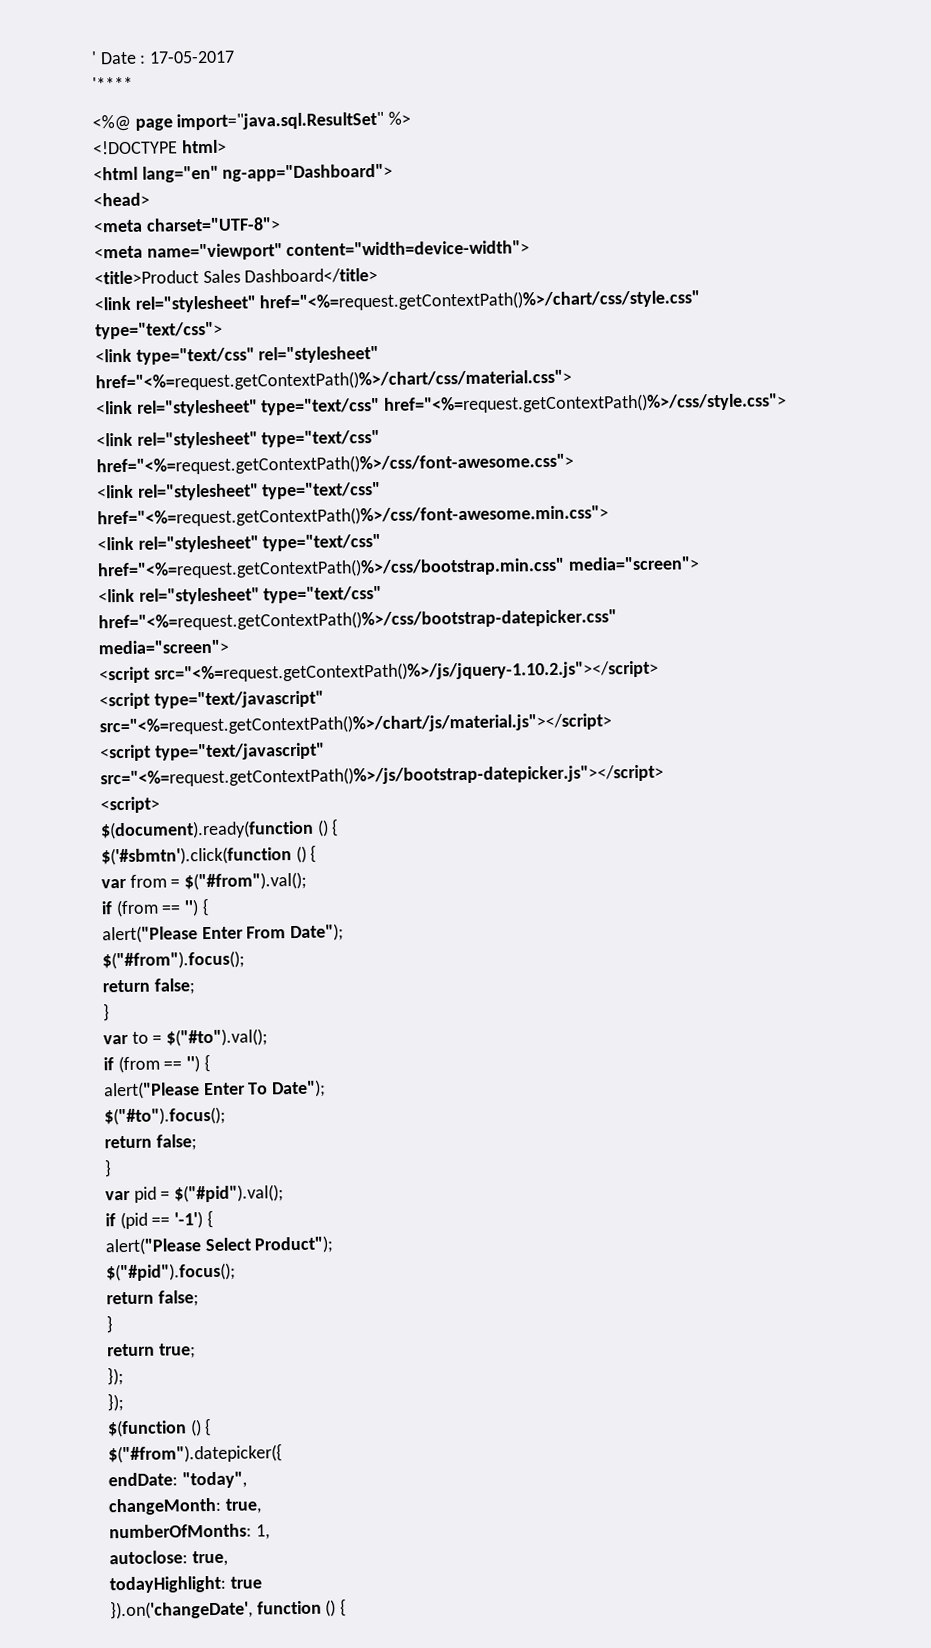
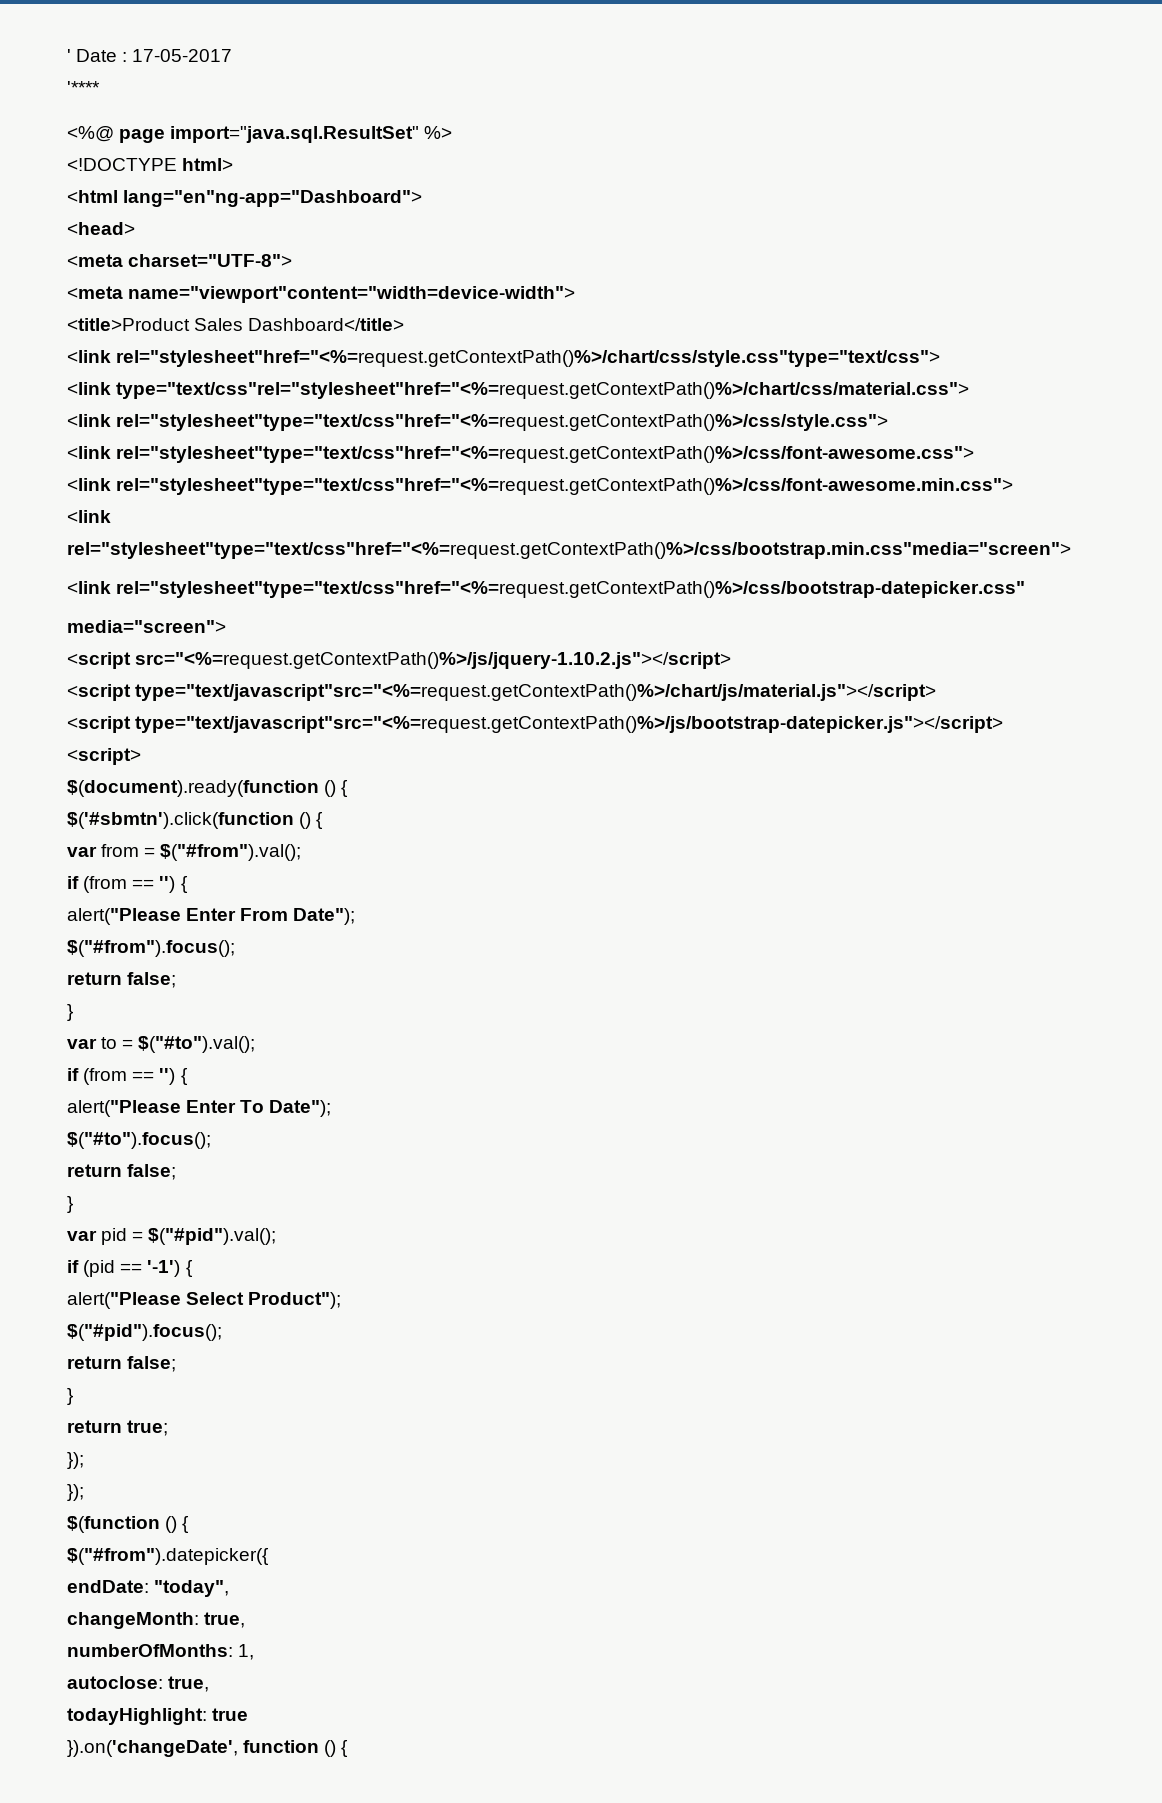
- <html lang="en" ng-app="Dashboard">
+ <html lang="en"ng-app="Dashboard">
- <meta name="viewport" content="width=device-width">
+ <meta name="viewport"content="width=device-width">
- <link rel="stylesheet" href="<%=request.getContextPath()%>/chart/css/style.css" type="text/css">
- <link type="text/css" rel="stylesheet" href="<%=request.getContextPath()%>/chart/css/material.css">
- <link rel="stylesheet" type="text/css" href="<%=request.getContextPath()%>/css/style.css">
- <link rel="stylesheet" type="text/css" href="<%=request.getContextPath()%>/css/font-awesome.css">
- <link rel="stylesheet" type="text/css" href="<%=request.getContextPath()%>/css/font-awesome.min.css">
- <link rel="stylesheet" type="text/css" href="<%=request.getContextPath()%>/css/bootstrap.min.css" media="screen">
- <link rel="stylesheet" type="text/css" href="<%=request.getContextPath()%>/css/bootstrap-datepicker.css"
+ <link rel="stylesheet"href="<%=request.getContextPath()%>/chart/css/style.css"type="text/css">
+ <link type="text/css"rel="stylesheet"href="<%=request.getContextPath()%>/chart/css/material.css">
+ <link rel="stylesheet"type="text/css"href="<%=request.getContextPath()%>/css/style.css">
+ <link rel="stylesheet"type="text/css"href="<%=request.getContextPath()%>/css/font-awesome.css">
+ <link rel="stylesheet"type="text/css"href="<%=request.getContextPath()%>/css/font-awesome.min.css">
+ <link rel="stylesheet"type="text/css"href="<%=request.getContextPath()%>/css/bootstrap.min.css"media="screen">
+ <link rel="stylesheet"type="text/css"href="<%=request.getContextPath()%>/css/bootstrap-datepicker.css"
- <script type="text/javascript" src="<%=request.getContextPath()%>/chart/js/material.js"></script>
- <script type="text/javascript" src="<%=request.getContextPath()%>/js/bootstrap-datepicker.js"></script>
+ <script type="text/javascript"src="<%=request.getContextPath()%>/chart/js/material.js"></script>
+ <script type="text/javascript"src="<%=request.getContextPath()%>/js/bootstrap-datepicker.js"></script>

